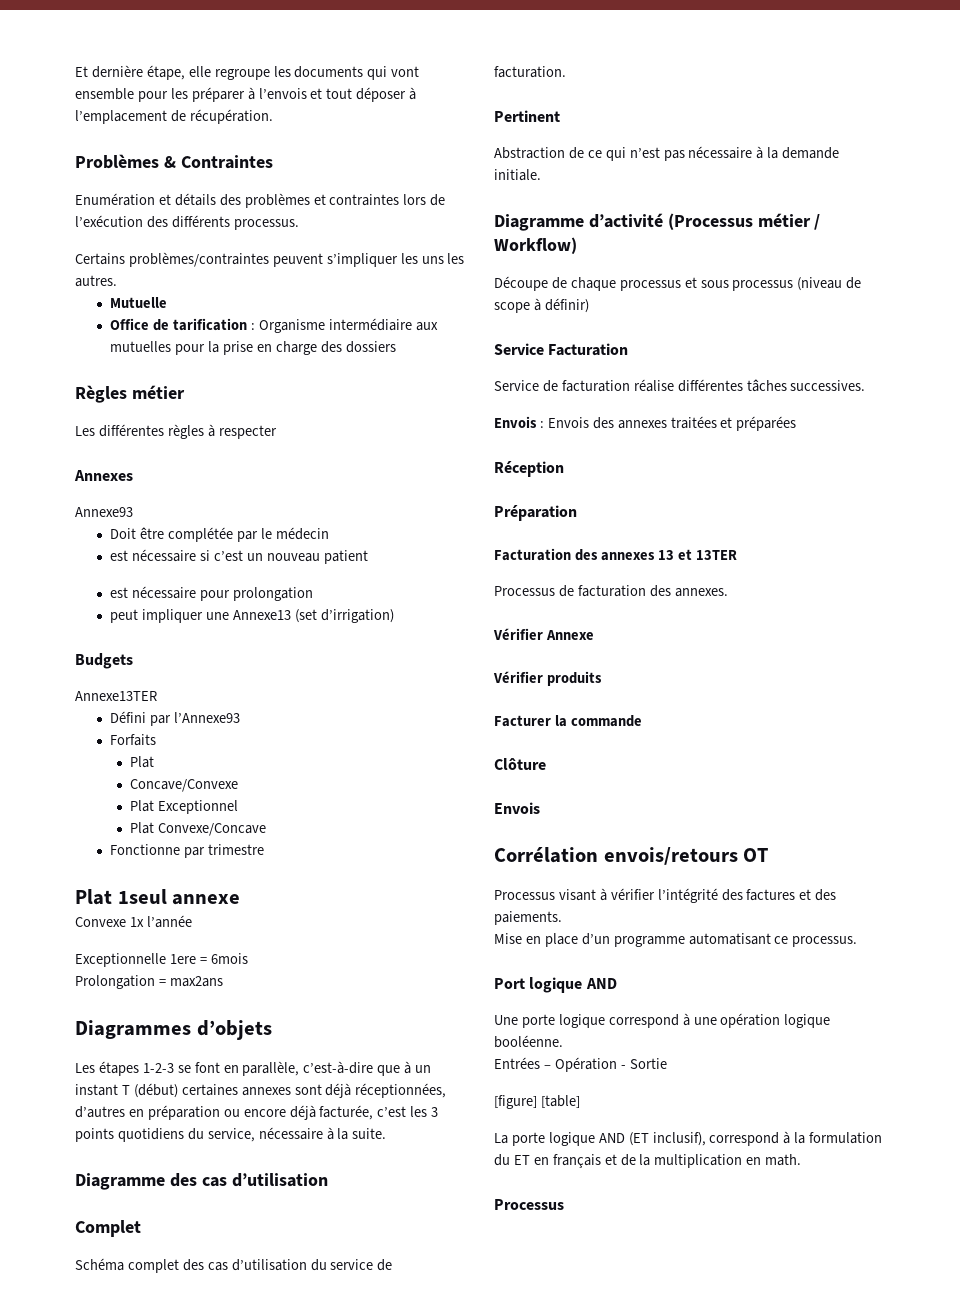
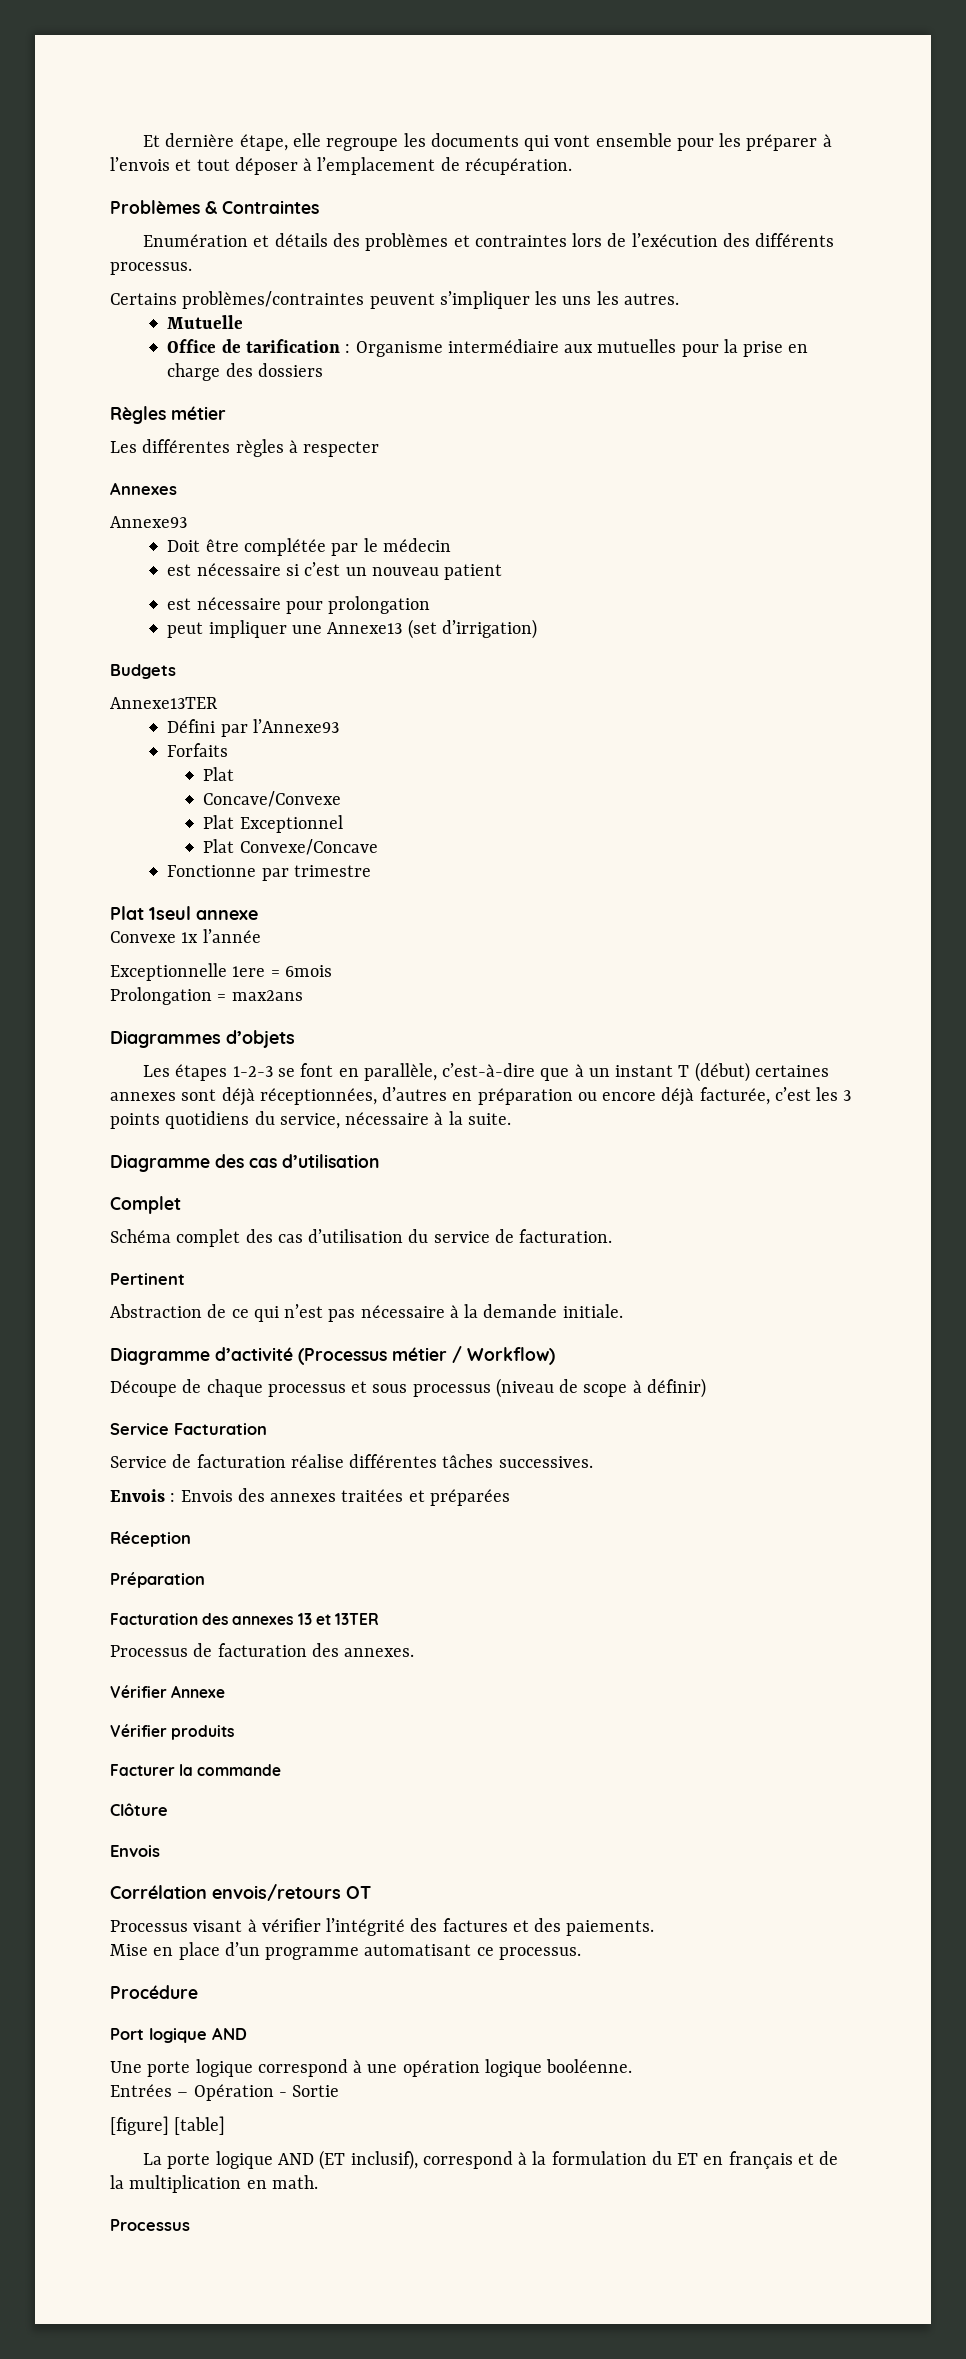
+ Procédure

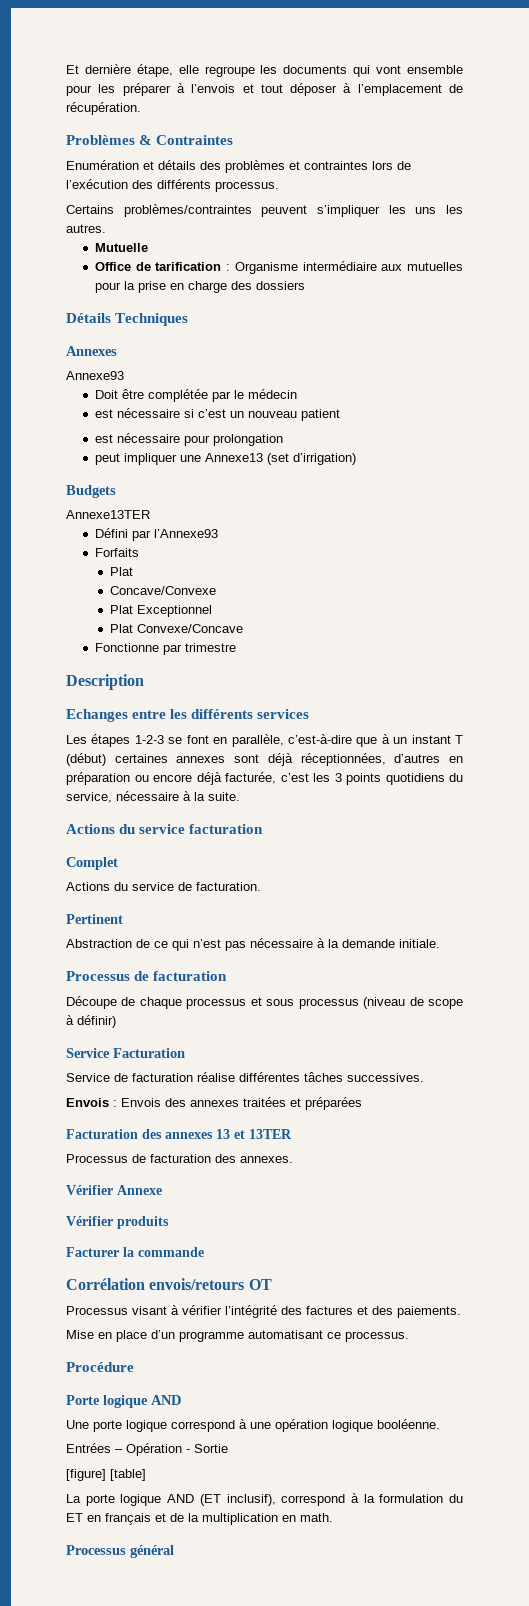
- Règles métier
- Les différentes règles à respecter
+ Détails Techniques
- Plat 1seul annexe
- Convexe 1x l’année
- Exceptionnelle 1ere = 6mois
- Prolongation = max2ans
- Diagrammes d’objets
+ Description
+ Echanges entre les différents services
- Diagramme des cas d’utilisation
+ Actions du service facturation
  Complet
- Schéma complet des cas d’utilisation du service de facturation.
+ Actions du service de facturation.
  Abstraction de ce qui n’est pas nécessaire à la demande initiale.
- Diagramme d’activité (Processus métier / Workflow)
+ Processus de facturation
- Réception
- Préparation
- Clôture
- Envois
- Port logique AND
+ Porte logique AND
  La porte logique AND (ET inclusif), correspond à la formulation du ET en français et de la multiplication en math.
- Processus
+ Processus général

